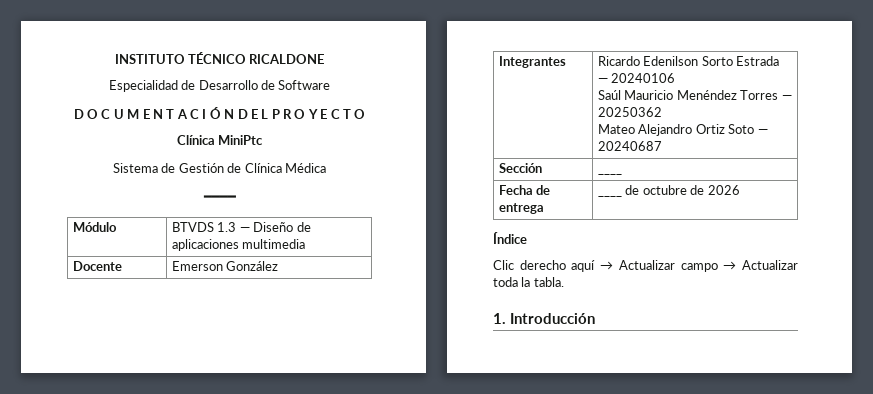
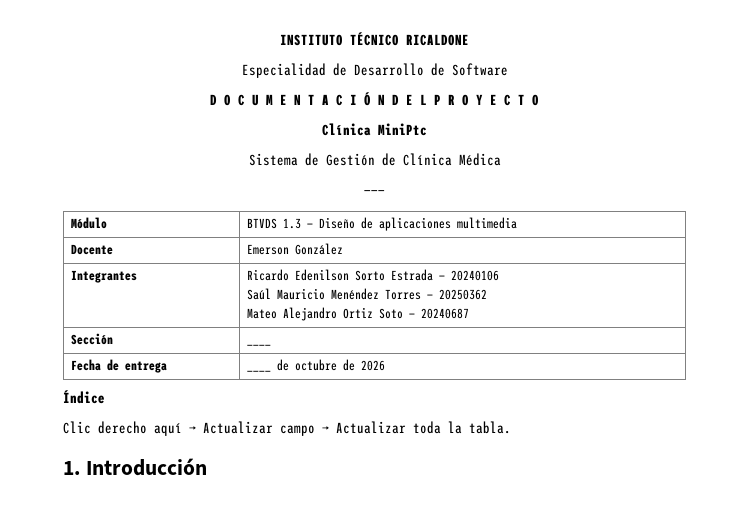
- ━━━━
+ ———

